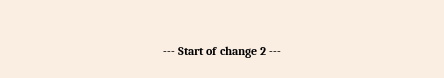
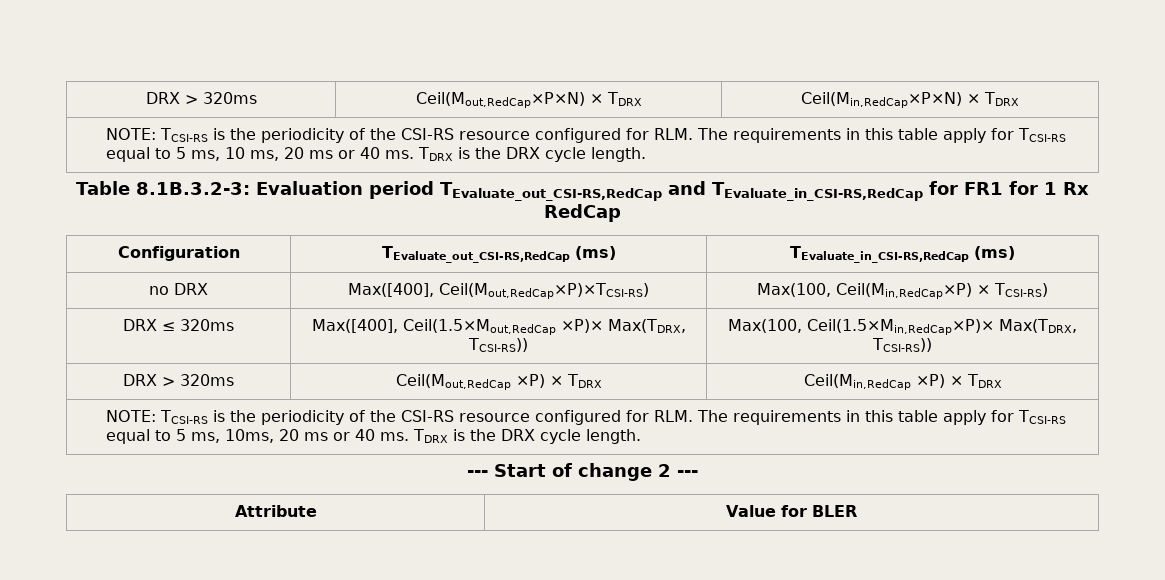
+ DRX > 320ms | Ceil(Mout,RedCap×P×N) × TDRX | Ceil(Min,RedCap×P×N) × TDRX
+ NOTE: TCSI-RS is the periodicity of the CSI-RS resource configured for RLM. The requirements in this table apply for TCSI-RS equal to 5 ms, 10 ms, 20 ms or 40 ms. TDRX is the DRX cycle length.
+ Table 8.1B.3.2-3: Evaluation period TEvaluate_out_CSI-RS,RedCap and TEvaluate_in_CSI-RS,RedCap for FR1 for 1 Rx RedCap
+ Configuration | TEvaluate_out_CSI-RS,RedCap (ms) | TEvaluate_in_CSI-RS,RedCap (ms)
+ no DRX | Max([400], Ceil(Mout,RedCap×P)×TCSI-RS) | Max(100, Ceil(Min,RedCap×P) × TCSI-RS)
+ DRX ≤ 320ms | Max([400], Ceil(1.5×Mout,RedCap ×P)× Max(TDRX, TCSI-RS)) | Max(100, Ceil(1.5×Min,RedCap×P)× Max(TDRX, TCSI-RS))
+ DRX > 320ms | Ceil(Mout,RedCap ×P) × TDRX | Ceil(Min,RedCap ×P) × TDRX
+ NOTE: TCSI-RS is the periodicity of the CSI-RS resource configured for RLM. The requirements in this table apply for TCSI-RS equal to 5 ms, 10ms, 20 ms or 40 ms. TDRX is the DRX cycle length.
+ Attribute | Value for BLER

